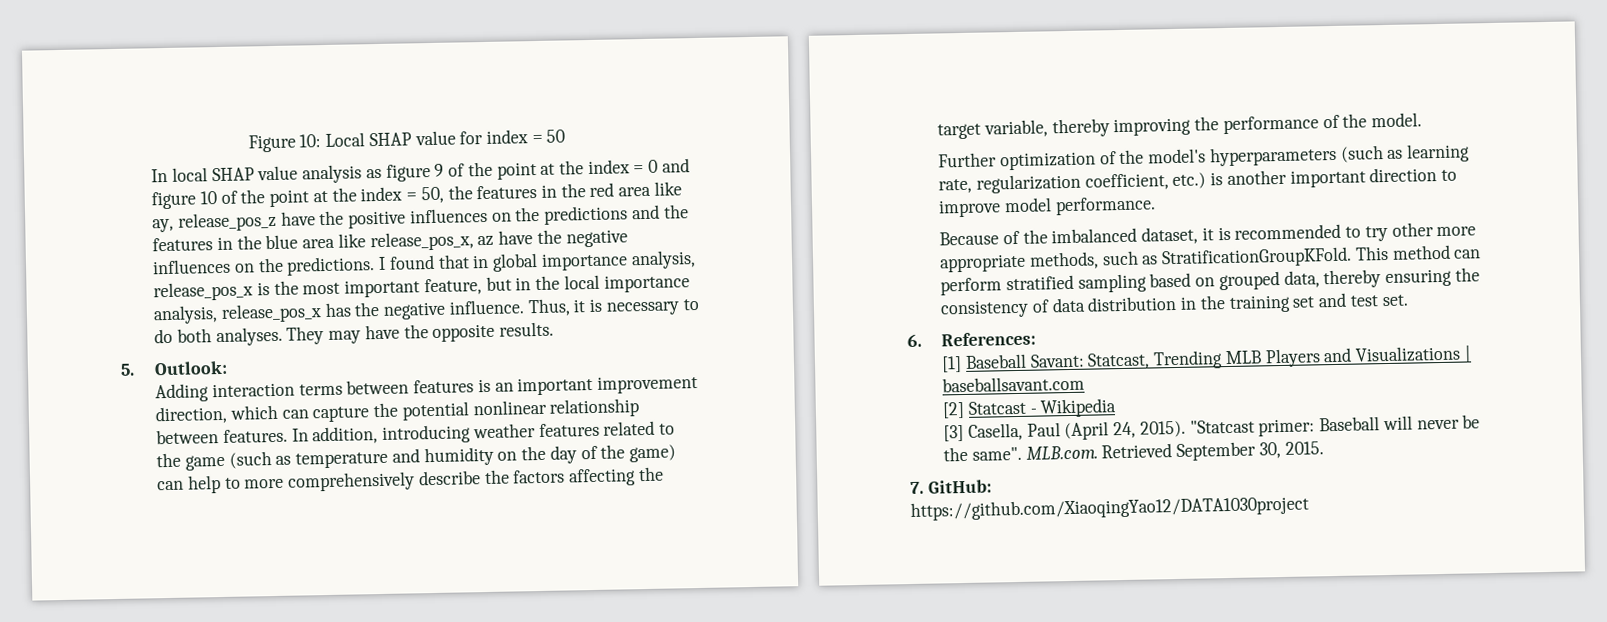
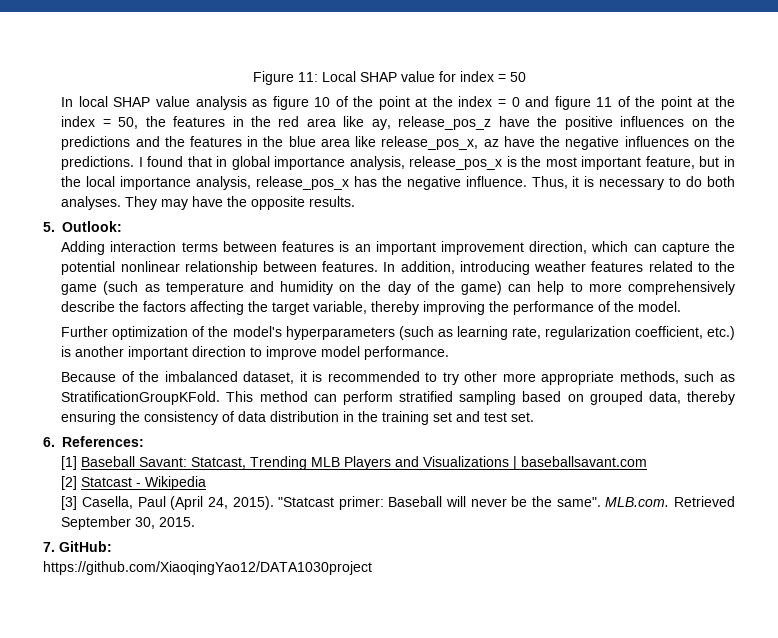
- Figure 10: Local SHAP value for index = 50
+ Figure 11: Local SHAP value for index = 50
- In local SHAP value analysis as figure 9 of the point at the index = 0 and figure 10 of the point at the index = 50, the features in the red area like ay, release_pos_z have the positive influences on the predictions and the features in the blue area like release_pos_x, az have the negative influences on the predictions.
+ In local SHAP value analysis as figure 10 of the point at the index = 0 and figure 11 of the point at the index = 50, the features in the red area like ay, release_pos_z have the positive influences on the predictions and the features in the blue area like release_pos_x, az have the negative influences on the predictions.

